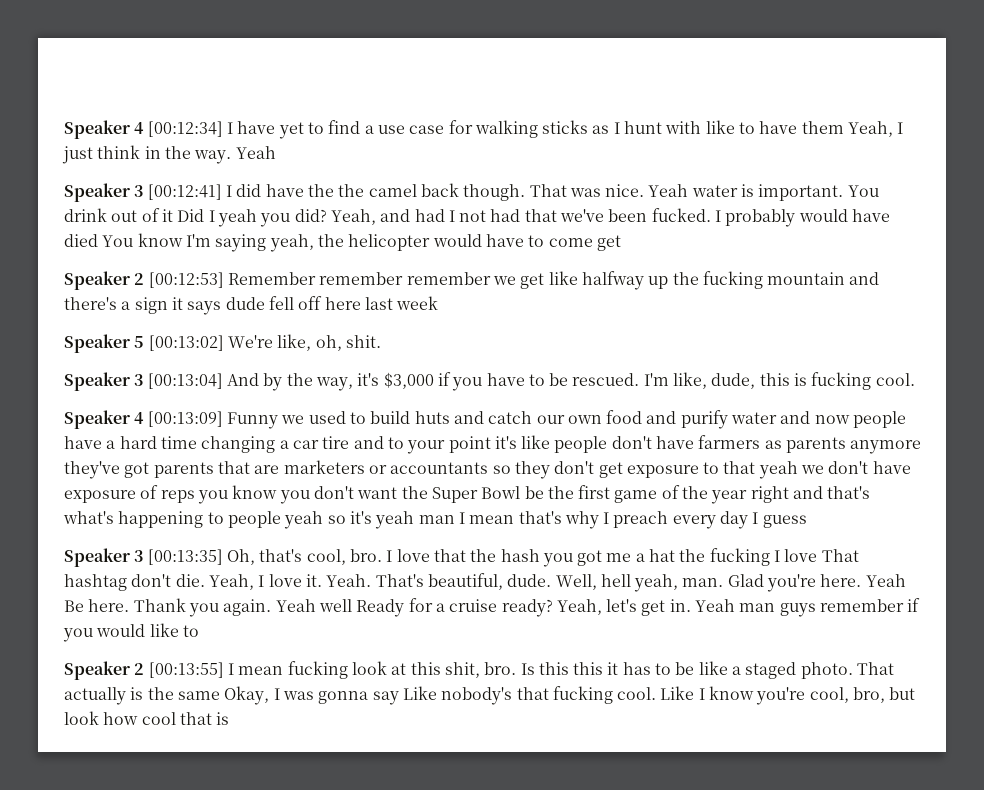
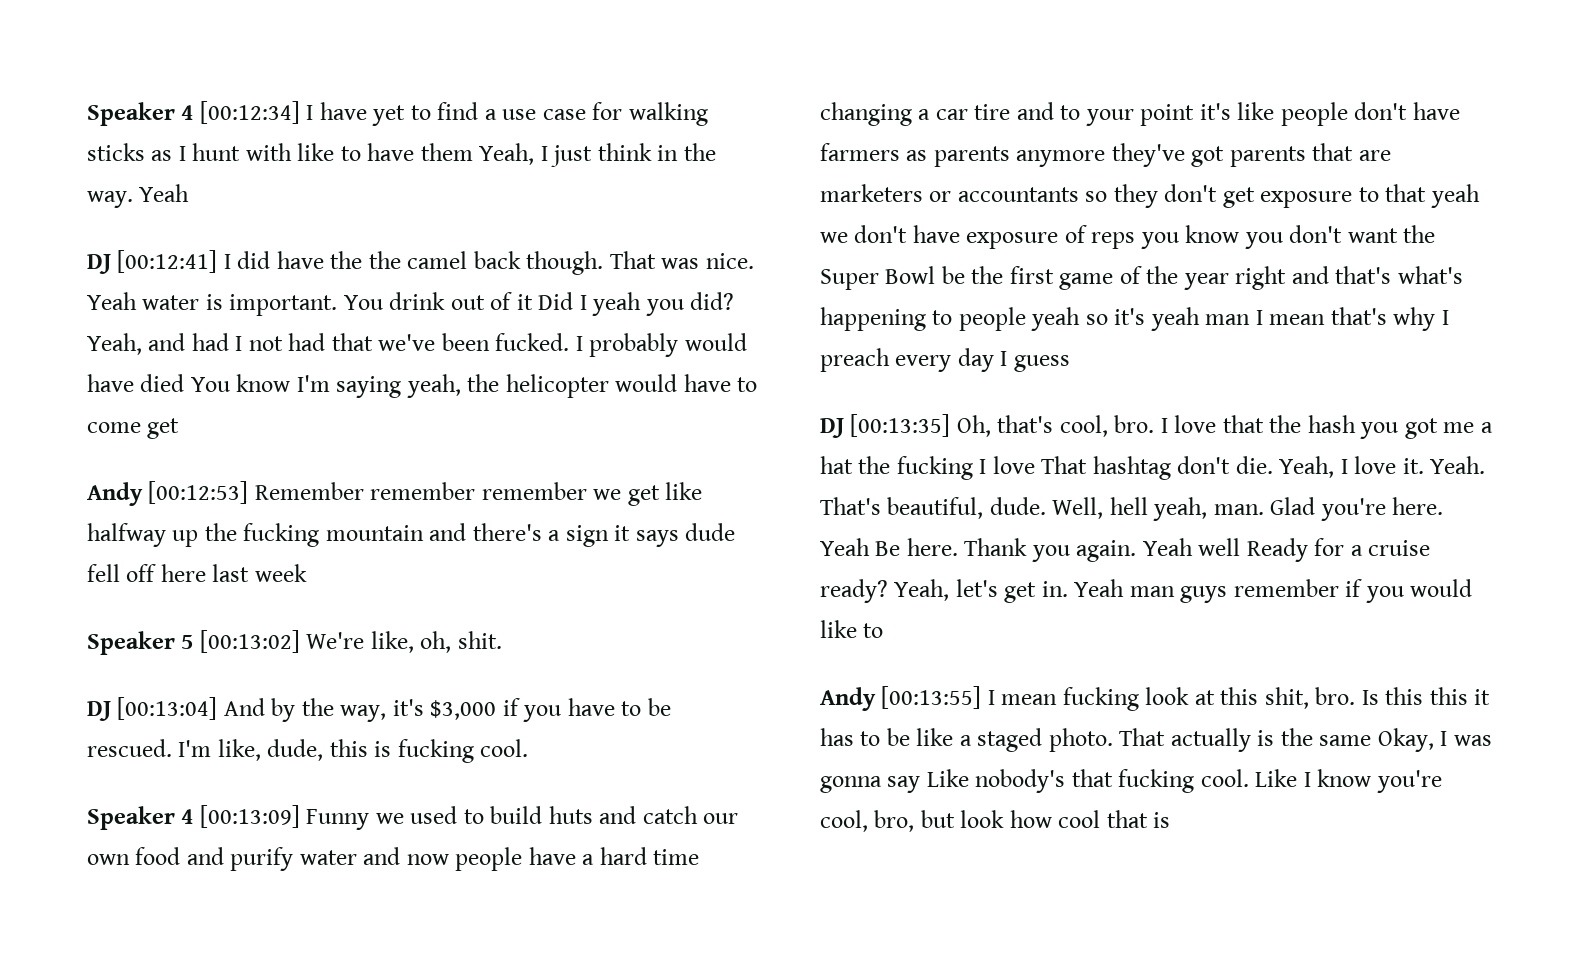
- Speaker 3 [00:12:41] I did have the the camel back though.
+ DJ [00:12:41] I did have the the camel back though.
- Speaker 2 [00:12:53] Remember remember remember we get like halfway up the fucking mountain and there's a sign it says dude fell off here last week
+ Andy [00:12:53] Remember remember remember we get like halfway up the fucking mountain and there's a sign it says dude fell off here last week
- Speaker 3 [00:13:04] And by the way, it's $3,000 if you have to be rescued.
+ DJ [00:13:04] And by the way, it's $3,000 if you have to be rescued.
- Speaker 3 [00:13:35] Oh, that's cool, bro.
+ DJ [00:13:35] Oh, that's cool, bro.
- Speaker 2 [00:13:55] I mean fucking look at this shit, bro.
+ Andy [00:13:55] I mean fucking look at this shit, bro.

